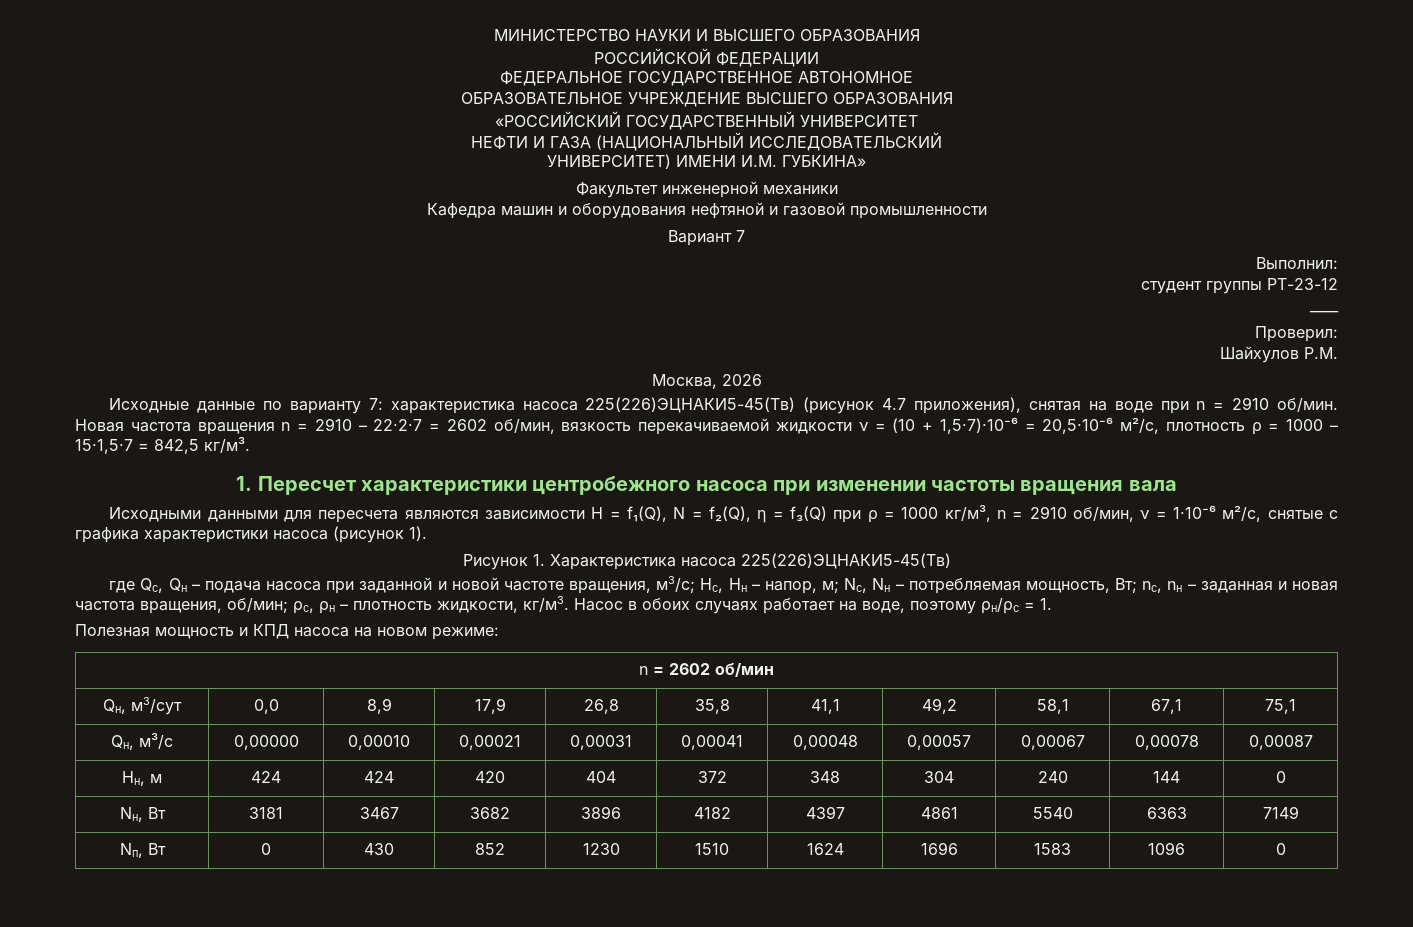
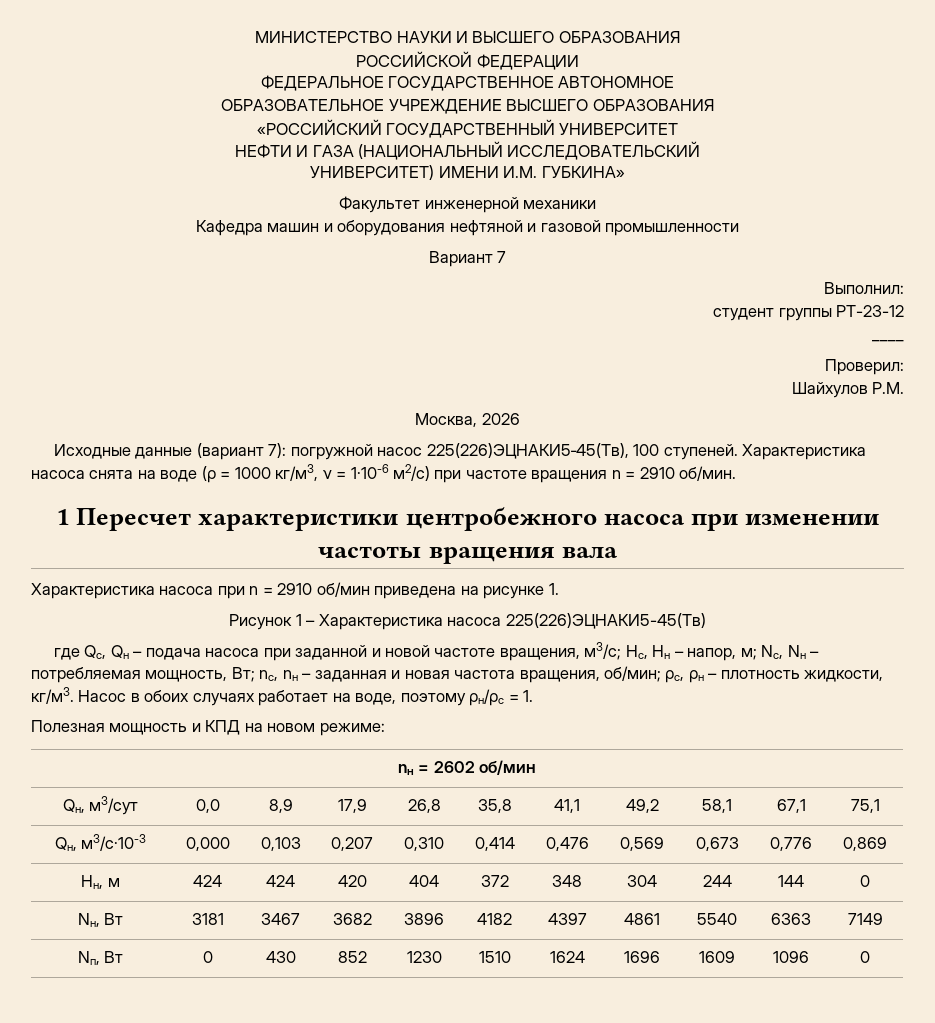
- Исходные данные по варианту 7: характеристика насоса 225(226)ЭЦНАКИ5-45(Тв) (рисунок 4.7 приложения), снятая на воде при n = 2910 об/мин. Новая частота вращения n = 2910 – 22·2·7 = 2602 об/мин, вязкость перекачиваемой жидкости ν = (10 + 1,5·7)·10⁻⁶ = 20,5·10⁻⁶ м²/с, плотность ρ = 1000 – 15·1,5·7 = 842,5 кг/м³.
- 1. Пересчет характеристики центробежного насоса при изменении частоты вращения вала
+ Исходные данные (вариант 7): погружной насос 225(226)ЭЦНАКИ5‑45(Тв), 100 ступеней. Характеристика насоса снята на воде (ρ = 1000 кг/м3, ν = 1·10-6 м2/с) при частоте вращения n = 2910 об/мин.
+ 1 Пересчет характеристики центробежного насоса при изменении частоты вращения вала
- Исходными данными для пересчета являются зависимости H = f₁(Q), N = f₂(Q), η = f₃(Q) при ρ = 1000 кг/м³, n = 2910 об/мин, ν = 1·10⁻⁶ м²/с, снятые с графика характеристики насоса (рисунок 1).
+ Характеристика насоса при n = 2910 об/мин приведена на рисунке 1.
- Рисунок 1. Характеристика насоса 225(226)ЭЦНАКИ5-45(Тв)
+ Рисунок 1 – Характеристика насоса 225(226)ЭЦНАКИ5-45(Тв)
- Полезная мощность и КПД насоса на новом режиме:
+ Полезная мощность и КПД на новом режиме:
- n = 2602 об/мин
+ nн = 2602 об/мин
- Qн, м³/с | 0,00000 | 0,00010 | 0,00021 | 0,00031 | 0,00041 | 0,00048 | 0,00057 | 0,00067 | 0,00078 | 0,00087
+ Qн, м3/с·10-3 | 0,000 | 0,103 | 0,207 | 0,310 | 0,414 | 0,476 | 0,569 | 0,673 | 0,776 | 0,869
- Hн, м | 424 | 424 | 420 | 404 | 372 | 348 | 304 | 240 | 144 | 0
+ Hн, м | 424 | 424 | 420 | 404 | 372 | 348 | 304 | 244 | 144 | 0
- Nп, Вт | 0 | 430 | 852 | 1230 | 1510 | 1624 | 1696 | 1583 | 1096 | 0
+ Nп, Вт | 0 | 430 | 852 | 1230 | 1510 | 1624 | 1696 | 1609 | 1096 | 0

